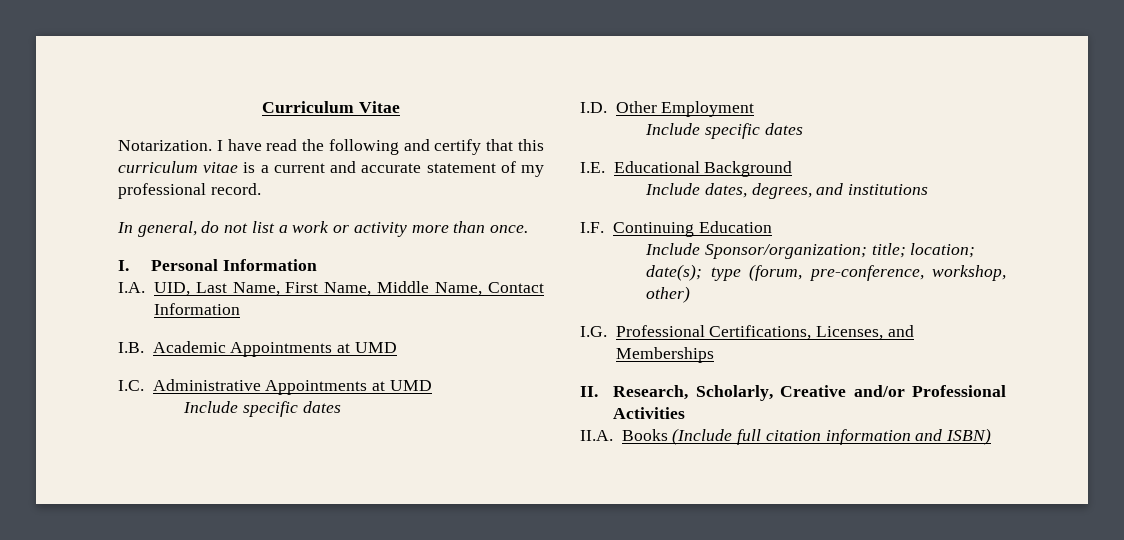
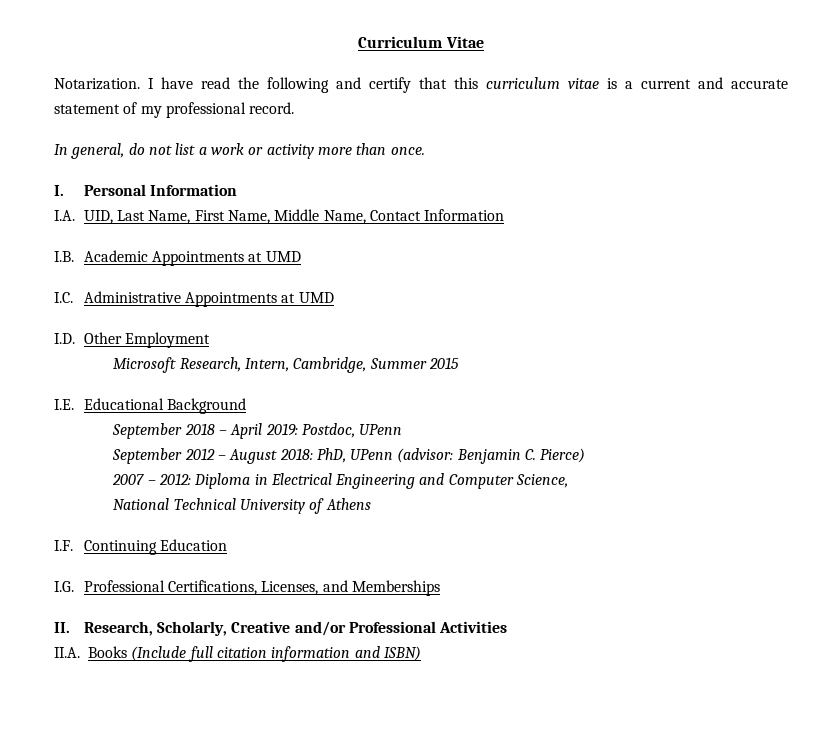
  I.C. Administrative Appointments at UMD
- Include specific dates
  I.D. Other Employment
- Include specific dates
+ Microsoft Research, Intern, Cambridge, Summer 2015
  I.E. Educational Background
- Include dates, degrees, and institutions
+ September 2018 – April 2019: Postdoc, UPenn
+ September 2012 – August 2018: PhD, UPenn (advisor: Benjamin C. Pierce)
+ 2007 – 2012: Diploma in Electrical Engineering and Computer Science,
+ National Technical University of Athens
  I.F. Continuing Education
- Include Sponsor/organization; title; location; date(s); type (forum, pre-conference, workshop, other)

